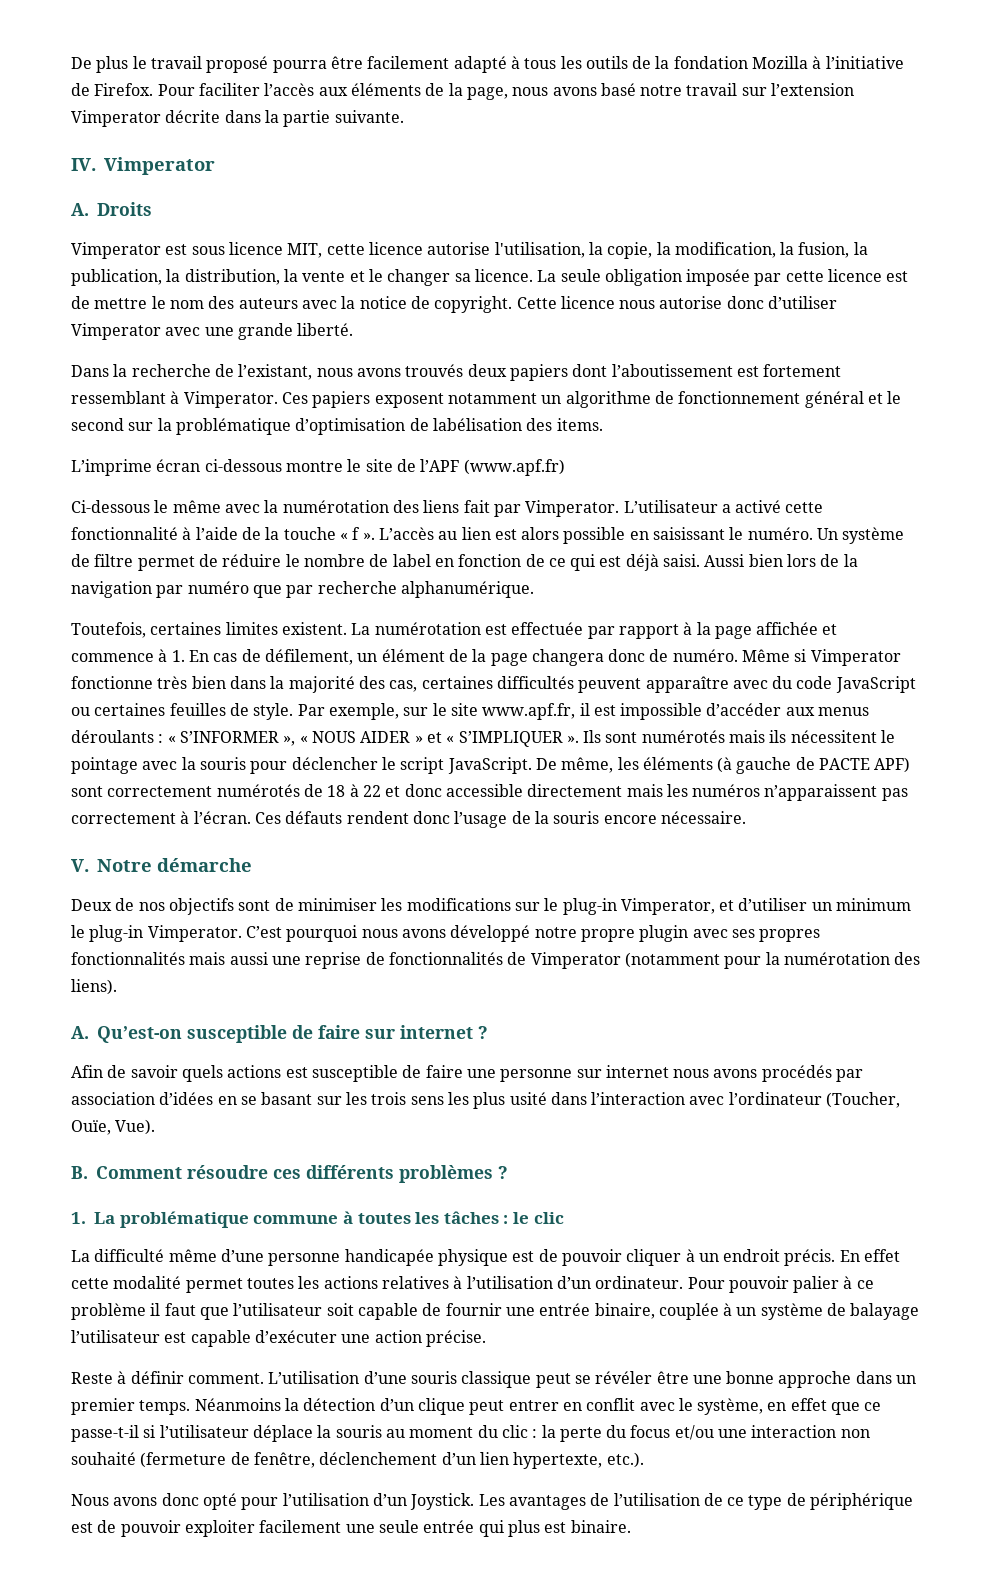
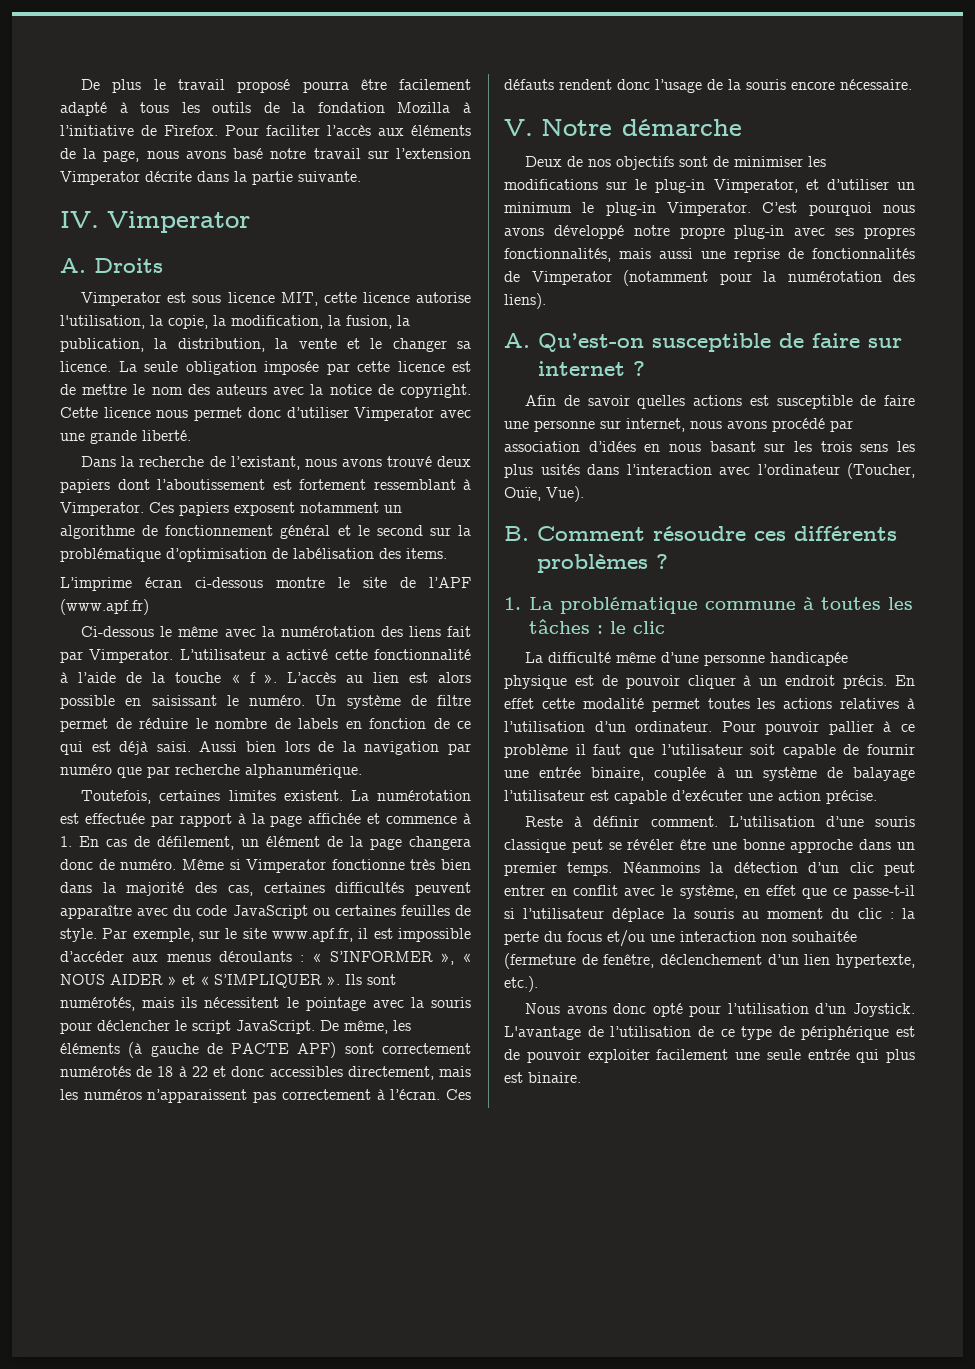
- Cette licence nous autorise donc d’utiliser Vimperator avec une grande liberté.
+ Cette licence nous permet donc d’utiliser Vimperator avec une grande liberté.
- Dans la recherche de l’existant, nous avons trouvés deux papiers dont l’aboutissement est fortement ressemblant à Vimperator.
+ Dans la recherche de l’existant, nous avons trouvé deux papiers dont l’aboutissement est fortement ressemblant à Vimperator.
- Un système de filtre permet de réduire le nombre de label en fonction de ce qui est déjà saisi.
+ Un système de filtre permet de réduire le nombre de labels en fonction de ce qui est déjà saisi.
- Ils sont numérotés mais ils nécessitent le pointage avec la souris pour déclencher le script JavaScript.
+ Ils sont numérotés, mais ils nécessitent le pointage avec la souris pour déclencher le script JavaScript.
- De même, les éléments (à gauche de PACTE APF) sont correctement numérotés de 18 à 22 et donc accessible directement mais les numéros n’apparaissent pas correctement à l’écran.
+ De même, les éléments (à gauche de PACTE APF) sont correctement numérotés de 18 à 22 et donc accessibles directement, mais les numéros n’apparaissent pas correctement à l’écran.
- C’est pourquoi nous avons développé notre propre plugin avec ses propres fonctionnalités mais aussi une reprise de fonctionnalités de Vimperator (notamment pour la numérotation des liens).
+ C’est pourquoi nous avons développé notre propre plug-in avec ses propres fonctionnalités, mais aussi une reprise de fonctionnalités de Vimperator (notamment pour la numérotation des liens).
- Afin de savoir quels actions est susceptible de faire une personne sur internet nous avons procédés par association d’idées en se basant sur les trois sens les plus usité dans l’interaction avec l’ordinateur (Toucher, Ouïe, Vue).
+ Afin de savoir quelles actions est susceptible de faire une personne sur internet, nous avons procédé par association d’idées en nous basant sur les trois sens les plus usités dans l’interaction avec l’ordinateur (Toucher, Ouïe, Vue).
- Pour pouvoir palier à ce problème il faut que l’utilisateur soit capable de fournir une entrée binaire, couplée à un système de balayage l’utilisateur est capable d’exécuter une action précise.
+ Pour pouvoir pallier à ce problème il faut que l’utilisateur soit capable de fournir une entrée binaire, couplée à un système de balayage l’utilisateur est capable d’exécuter une action précise.
- Néanmoins la détection d’un clique peut entrer en conflit avec le système, en effet que ce passe-t-il si l’utilisateur déplace la souris au moment du clic : la perte du focus et/ou une interaction non souhaité (fermeture de fenêtre, déclenchement d’un lien hypertexte, etc.).
+ Néanmoins la détection d’un clic peut entrer en conflit avec le système, en effet que ce passe-t-il si l’utilisateur déplace la souris au moment du clic : la perte du focus et/ou une interaction non souhaitée (fermeture de fenêtre, déclenchement d’un lien hypertexte, etc.).
- Les avantages de l’utilisation de ce type de périphérique est de pouvoir exploiter facilement une seule entrée qui plus est binaire.
+ L'avantage de l’utilisation de ce type de périphérique est de pouvoir exploiter facilement une seule entrée qui plus est binaire.

